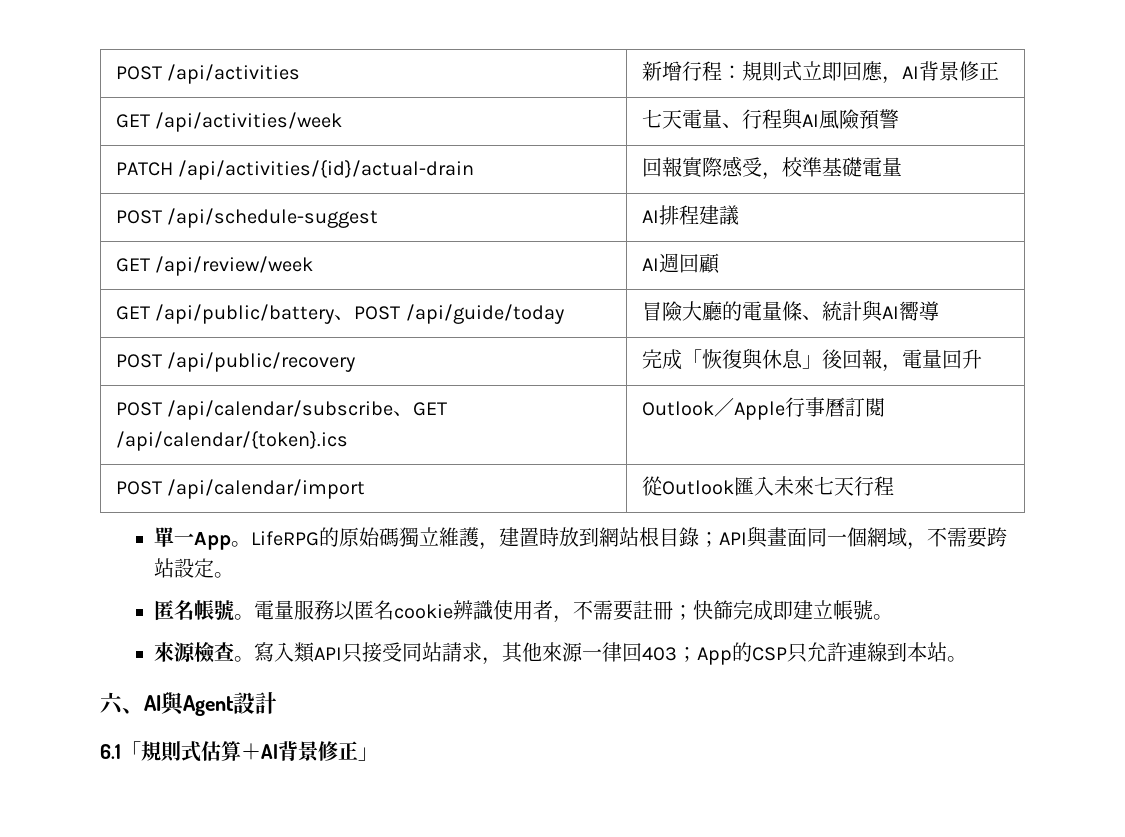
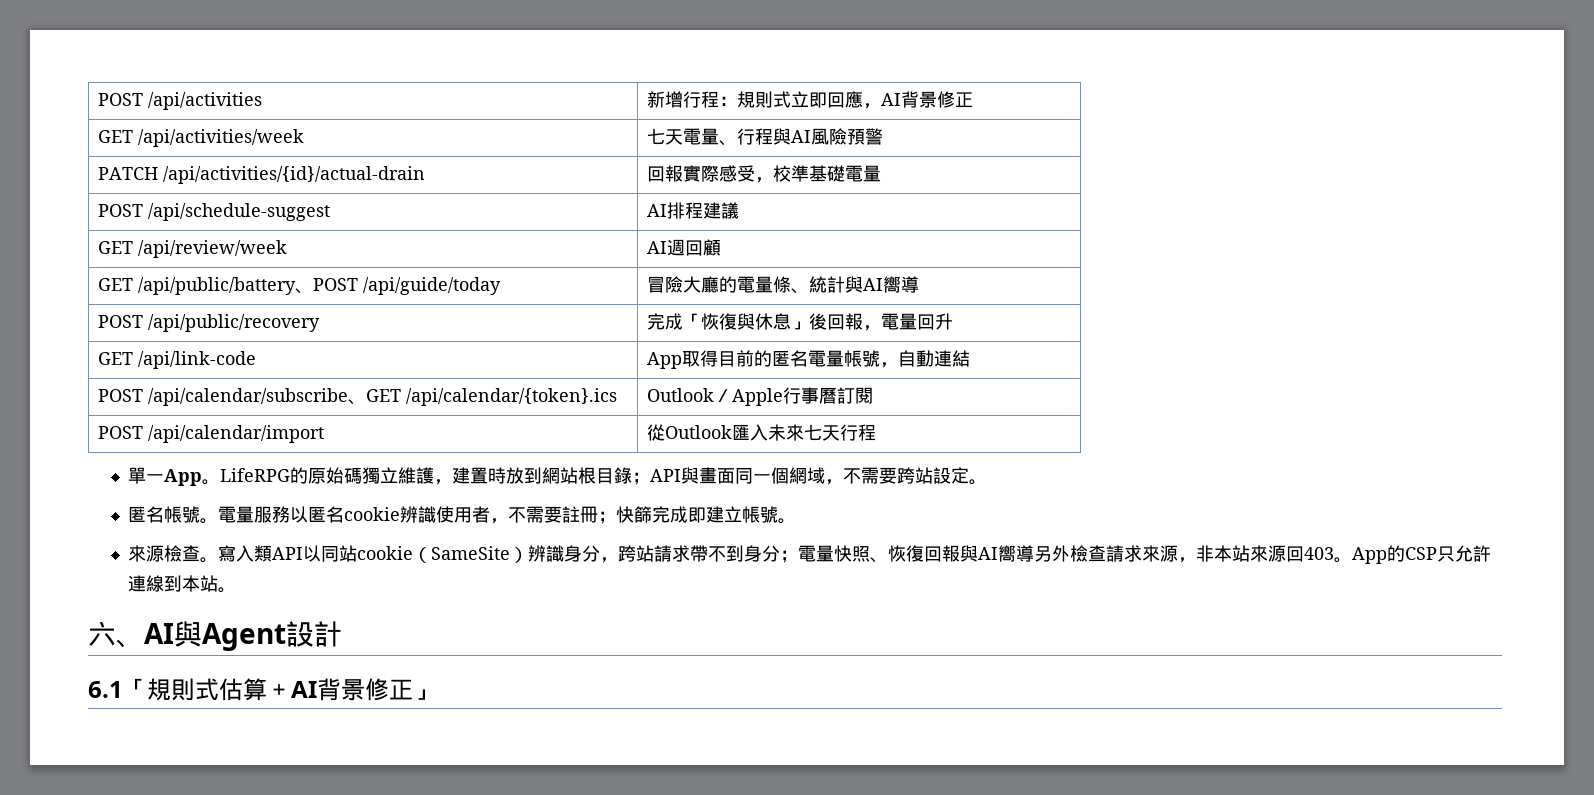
+ GET /api/link-code | App取得目前的匿名電量帳號，自動連結
- 寫入類API只接受同站請求，其他來源一律回403；App的CSP只允許連線到本站。
+ 寫入類API以同站cookie（SameSite）辨識身分，跨站請求帶不到身分；電量快照、恢復回報與AI嚮導另外檢查請求來源，非本站來源回403。App的CSP只允許連線到本站。

